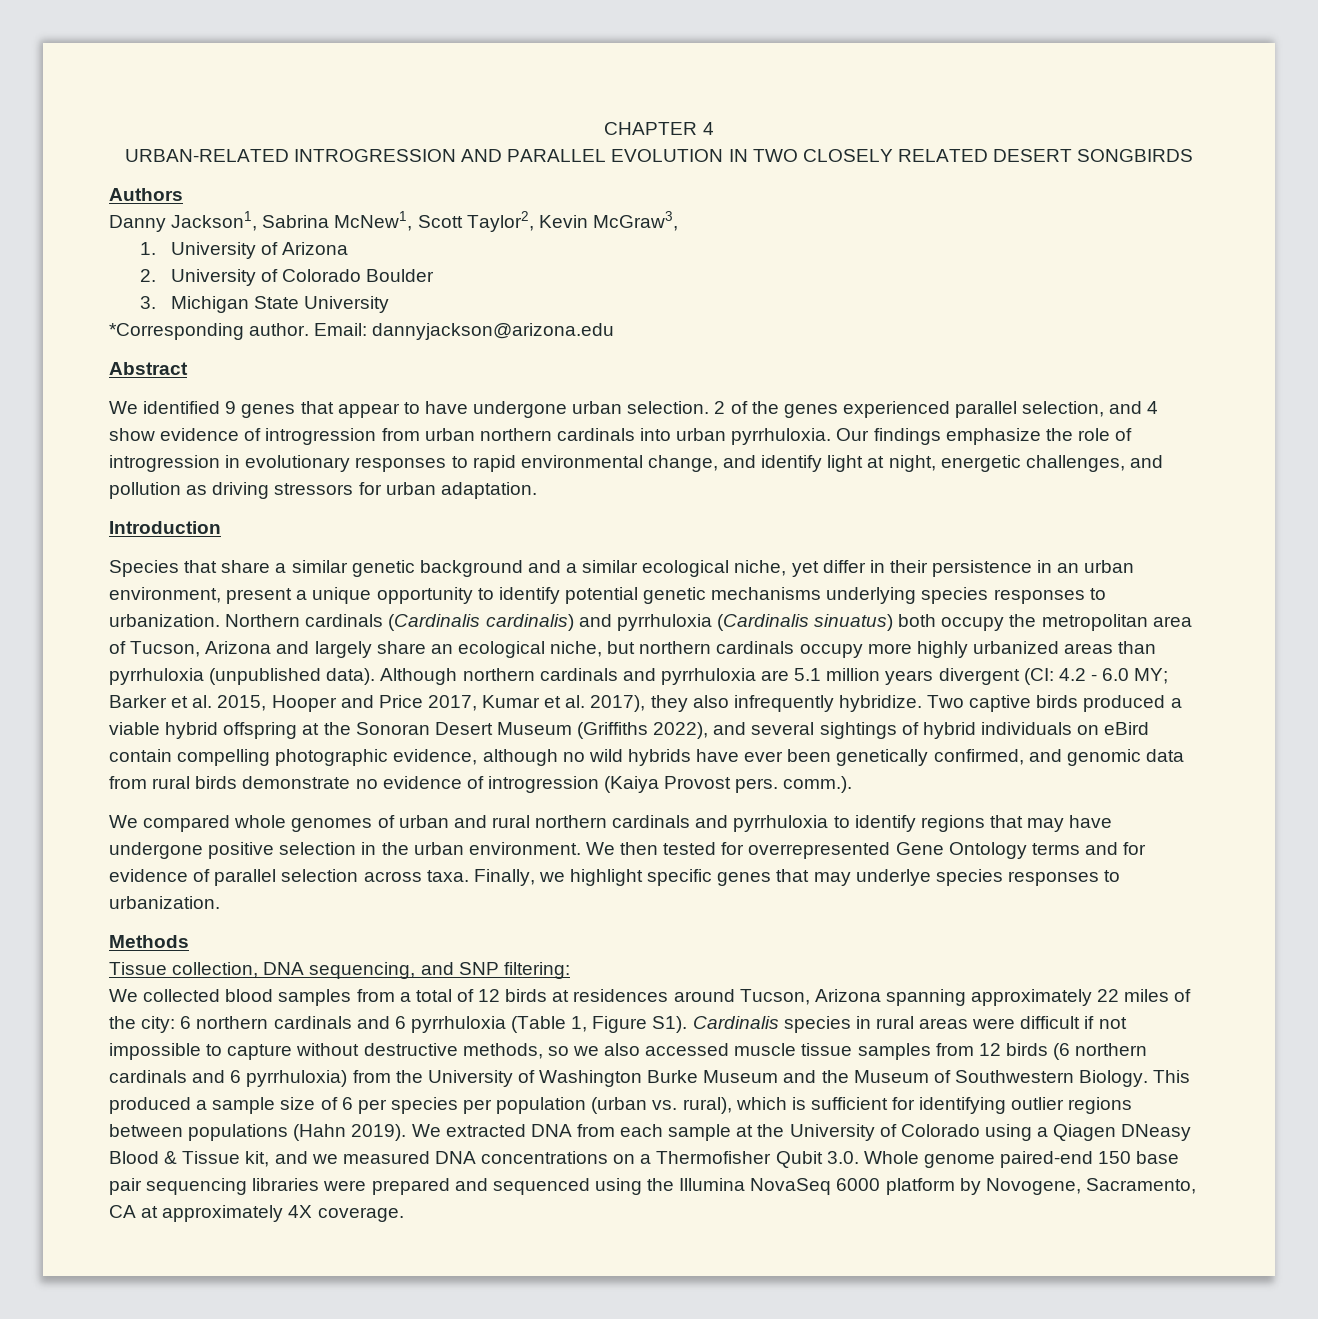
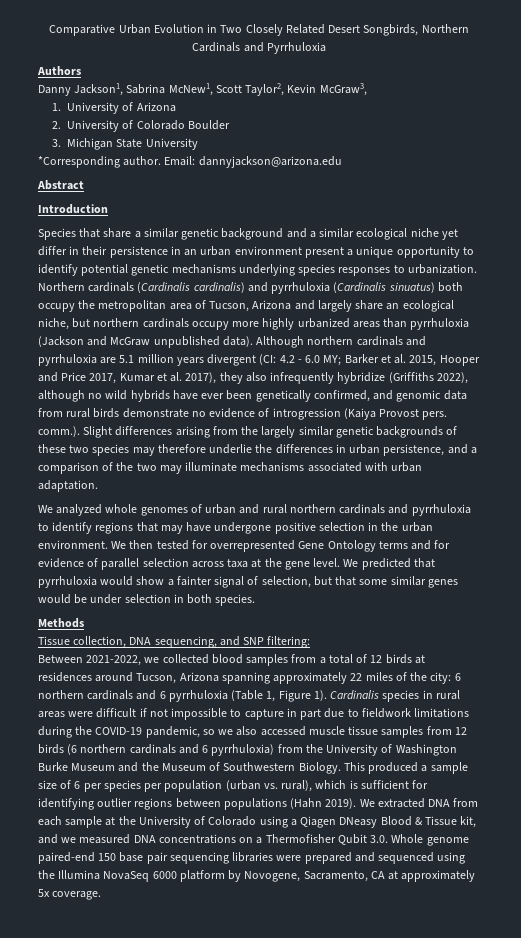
- CHAPTER 4
- URBAN-RELATED INTROGRESSION AND PARALLEL EVOLUTION IN TWO CLOSELY RELATED DESERT SONGBIRDS
+ Comparative Urban Evolution in Two Closely Related Desert Songbirds, Northern Cardinals and Pyrrhuloxia
- We identified 9 genes that appear to have undergone urban selection. 2 of the genes experienced parallel selection, and 4 show evidence of introgression from urban northern cardinals into urban pyrrhuloxia. Our findings emphasize the role of introgression in evolutionary responses to rapid environmental change, and identify light at night, energetic challenges, and pollution as driving stressors for urban adaptation.
- Species that share a similar genetic background and a similar ecological niche, yet differ in their persistence in an urban environment, present a unique opportunity to identify potential genetic mechanisms underlying species responses to urbanization.
+ Species that share a similar genetic background and a similar ecological niche yet differ in their persistence in an urban environment present a unique opportunity to identify potential genetic mechanisms underlying species responses to urbanization.
- Northern cardinals (Cardinalis cardinalis) and pyrrhuloxia (Cardinalis sinuatus) both occupy the metropolitan area of Tucson, Arizona and largely share an ecological niche, but northern cardinals occupy more highly urbanized areas than pyrrhuloxia (unpublished data).
+ Northern cardinals (Cardinalis cardinalis) and pyrrhuloxia (Cardinalis sinuatus) both occupy the metropolitan area of Tucson, Arizona and largely share an ecological niche, but northern cardinals occupy more highly urbanized areas than pyrrhuloxia (Jackson and McGraw unpublished data).
- Barker et al. 2015, Hooper and Price 2017, Kumar et al. 2017), they also infrequently hybridize. Two captive birds produced a viable hybrid offspring at the Sonoran Desert Museum (Griffiths 2022), and several sightings of hybrid individuals on eBird contain compelling photographic evidence, although no wild hybrids have ever been genetically confirmed, and genomic data from rural birds demonstrate no evidence of introgression (Kaiya Provost pers. comm.).
- We compared whole genomes of urban and rural northern cardinals and pyrrhuloxia to identify regions that may have undergone positive selection in the urban environment.
+ Barker et al. 2015, Hooper and Price 2017, Kumar et al. 2017), they also infrequently hybridize (Griffiths 2022), although no wild hybrids have ever been genetically confirmed, and genomic data from rural birds demonstrate no evidence of introgression (Kaiya Provost pers. comm.). Slight differences arising from the largely similar genetic backgrounds of these two species may therefore underlie the differences in urban persistence, and a comparison of the two may illuminate mechanisms associated with urban adaptation.
+ We analyzed whole genomes of urban and rural northern cardinals and pyrrhuloxia to identify regions that may have undergone positive selection in the urban environment.
- We then tested for overrepresented Gene Ontology terms and for evidence of parallel selection across taxa. Finally, we highlight specific genes that may underlye species responses to urbanization.
+ We then tested for overrepresented Gene Ontology terms and for evidence of parallel selection across taxa at the gene level. We predicted that pyrrhuloxia would show a fainter signal of selection, but that some similar genes would be under selection in both species.
- We collected blood samples from a total of 12 birds at residences around Tucson, Arizona spanning approximately 22 miles of the city:
+ Between 2021-2022, we collected blood samples from a total of 12 birds at residences around Tucson, Arizona spanning approximately 22 miles of the city:
- 6 northern cardinals and 6 pyrrhuloxia (Table 1, Figure S1). Cardinalis species in rural areas were difficult if not impossible to capture without destructive methods, so we also accessed muscle tissue samples from 12 birds (6 northern cardinals and 6 pyrrhuloxia) from the University of Washington Burke Museum and the Museum of Southwestern Biology.
+ 6 northern cardinals and 6 pyrrhuloxia (Table 1, Figure 1). Cardinalis species in rural areas were difficult if not impossible to capture in part due to fieldwork limitations during the COVID-19 pandemic, so we also accessed muscle tissue samples from 12 birds (6 northern cardinals and 6 pyrrhuloxia) from the University of Washington Burke Museum and the Museum of Southwestern Biology.
- We extracted DNA from each sample at the University of Colorado using a Qiagen DNeasy Blood & Tissue kit, and we measured DNA concentrations on a Thermofisher Qubit 3.0. Whole genome paired-end 150 base pair sequencing libraries were prepared and sequenced using the Illumina NovaSeq 6000 platform by Novogene, Sacramento, CA at approximately 4X coverage.
+ We extracted DNA from each sample at the University of Colorado using a Qiagen DNeasy Blood & Tissue kit, and we measured DNA concentrations on a Thermofisher Qubit 3.0. Whole genome paired-end 150 base pair sequencing libraries were prepared and sequenced using the Illumina NovaSeq 6000 platform by Novogene, Sacramento, CA at approximately 5x coverage.

